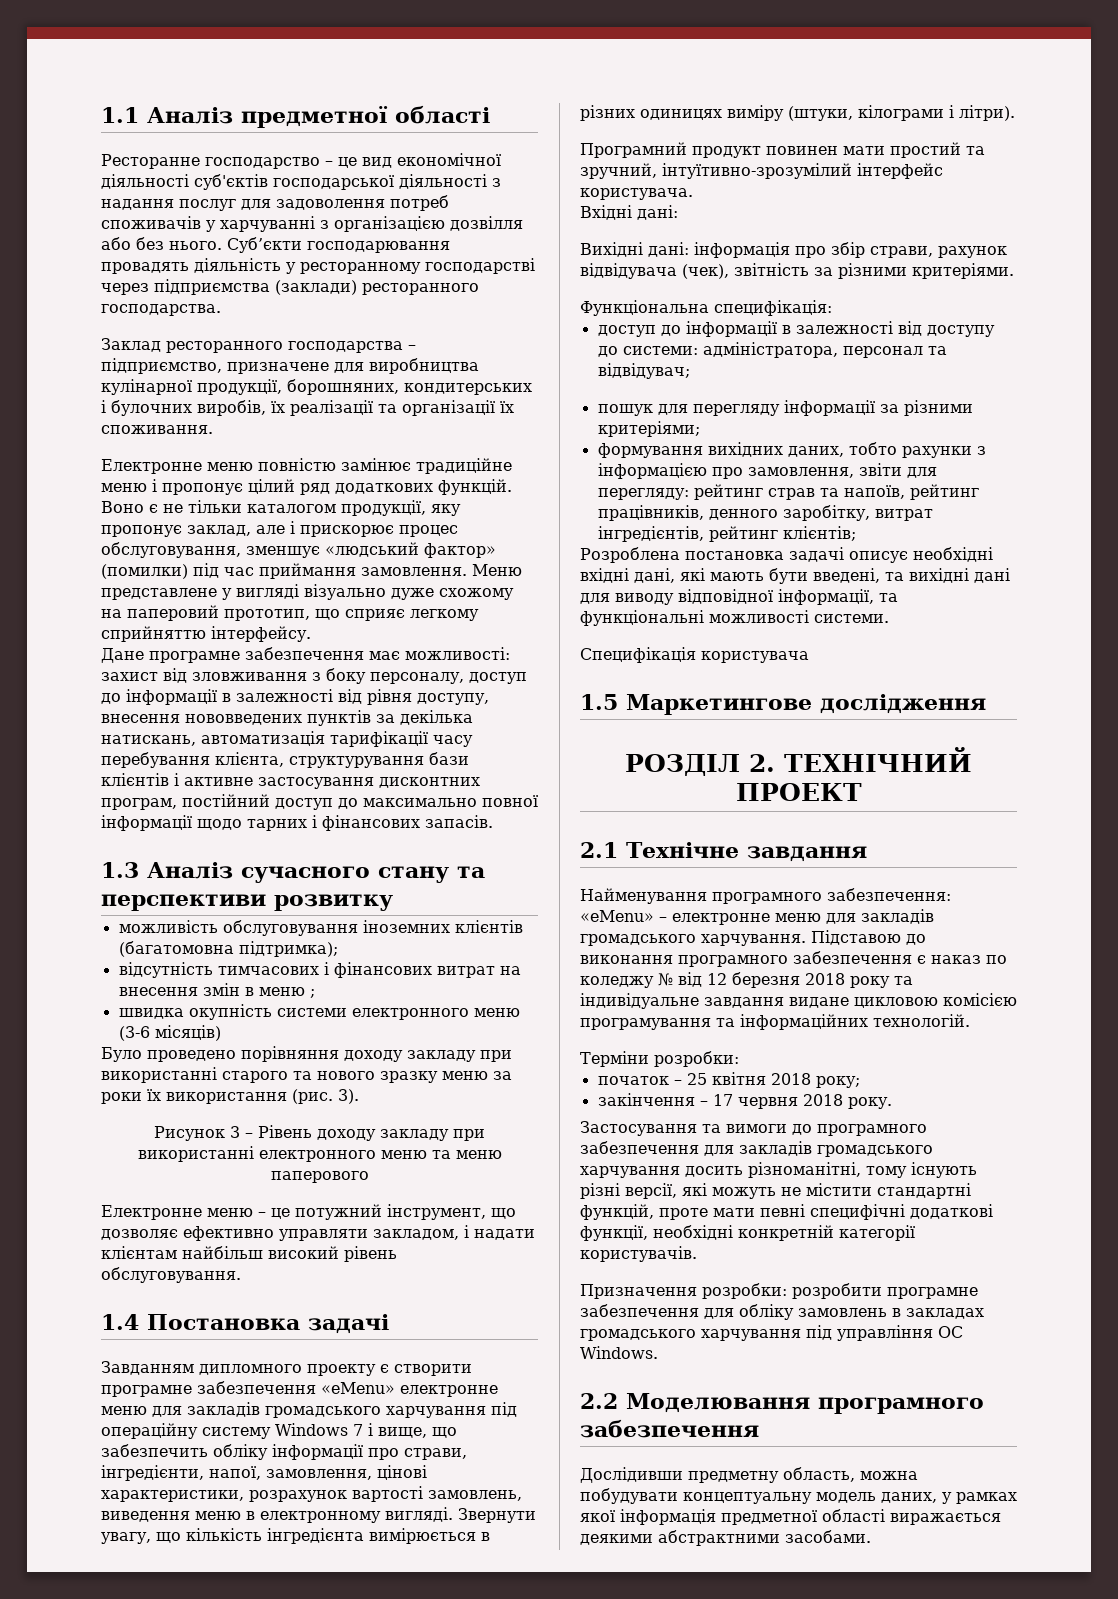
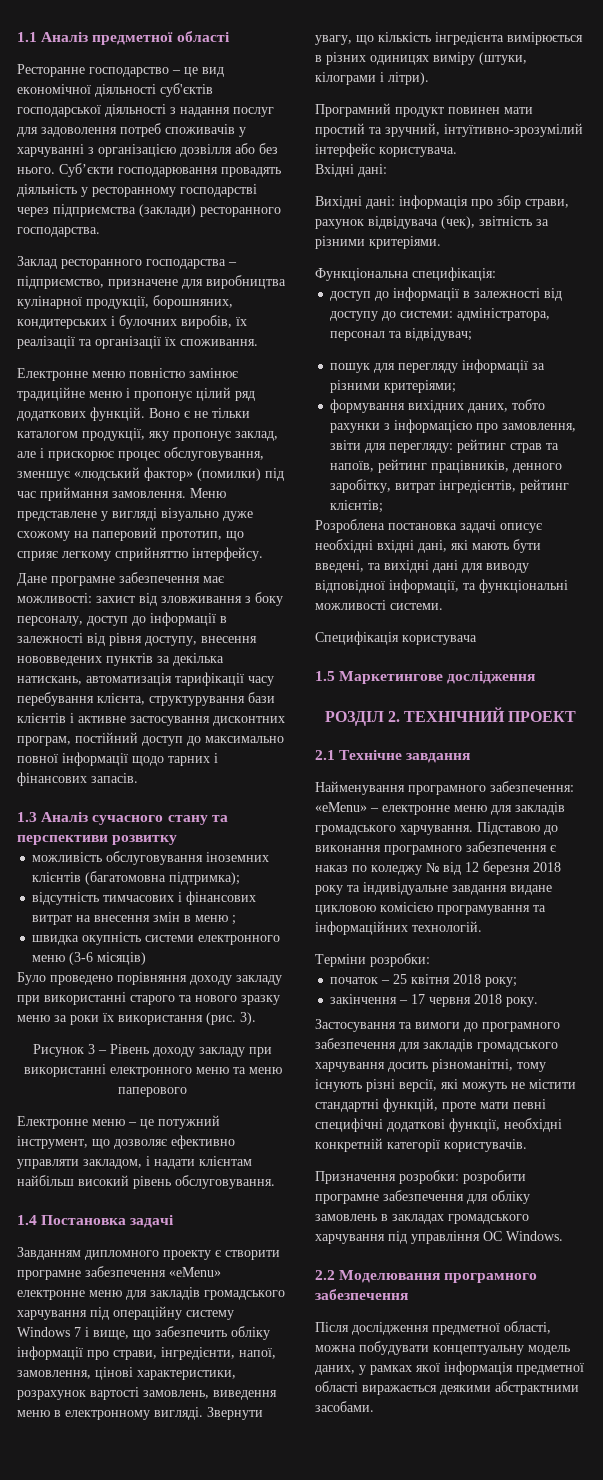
- Дослідивши предметну область, можна побудувати концептуальну модель даних, у рамках якої інформація предметної області виражається деякими абстрактними засобами.
+ Після дослідження предметної області, можна побудувати концептуальну модель даних, у рамках якої інформація предметної області виражається деякими абстрактними засобами.

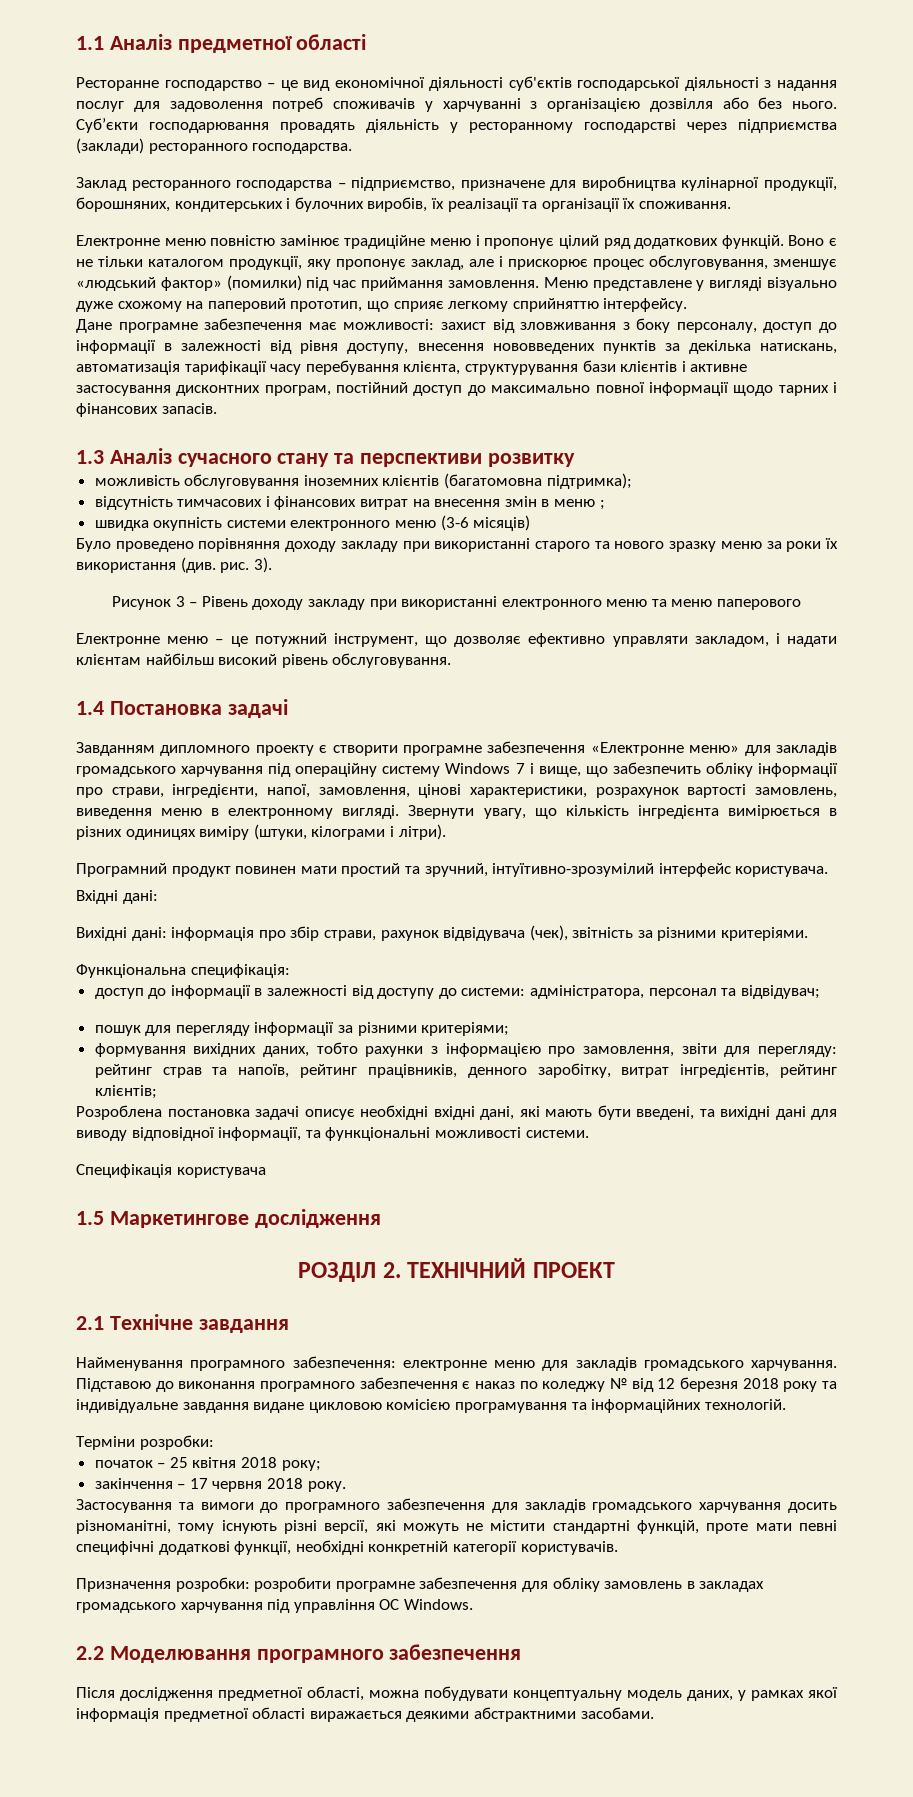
- Було проведено порівняння доходу закладу при використанні старого та нового зразку меню за роки їх використання (рис.
+ Було проведено порівняння доходу закладу при використанні старого та нового зразку меню за роки їх використання (див. рис.
- Завданням дипломного проекту є створити програмне забезпечення «eMenu» електронне меню для закладів громадського харчування під операційну систему Windows 7 і вище, що забезпечить обліку інформації про страви, інгредієнти, напої, замовлення, цінові характеристики, розрахунок вартості замовлень, виведення меню в електронному вигляді.
+ Завданням дипломного проекту є створити програмне забезпечення «Електронне меню» для закладів громадського харчування під операційну систему Windows 7 і вище, що забезпечить обліку інформації про страви, інгредієнти, напої, замовлення, цінові характеристики, розрахунок вартості замовлень, виведення меню в електронному вигляді.
- Найменування програмного забезпечення: «eMenu» – електронне меню для закладів громадського харчування.
+ Найменування програмного забезпечення: електронне меню для закладів громадського харчування.

